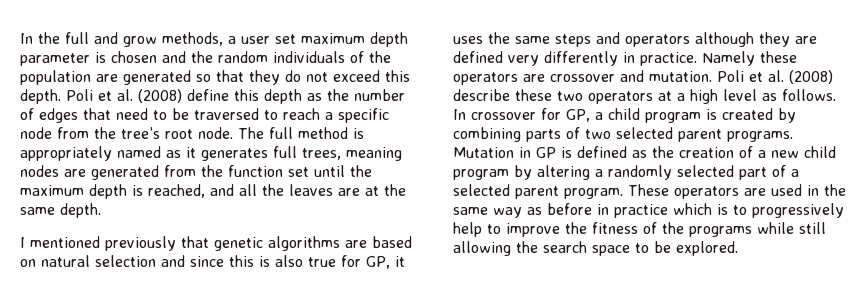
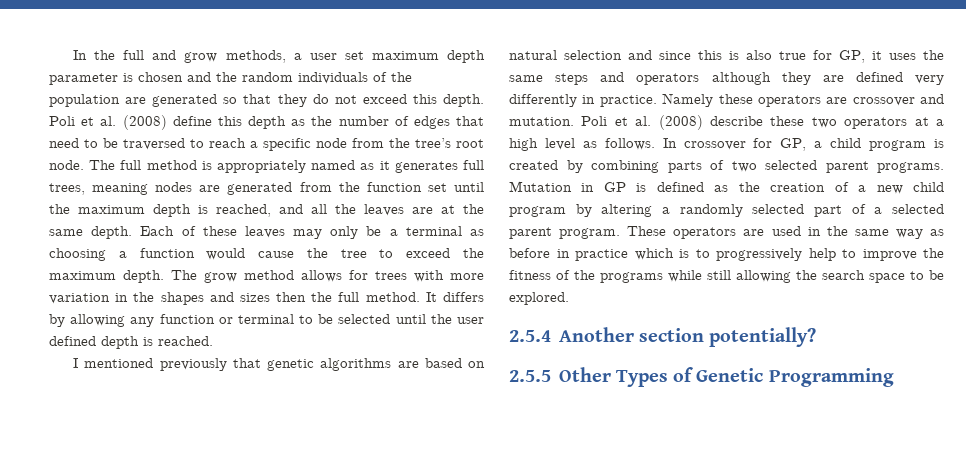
+ Each of these leaves may only be a terminal as choosing a function would cause the tree to exceed the maximum depth. The grow method allows for trees with more variation in the shapes and sizes then the full method. It differs by allowing any function or terminal to be selected until the user defined depth is reached.
+ 2.5.4 Another section potentially?
+ 2.5.5 Other Types of Genetic Programming

